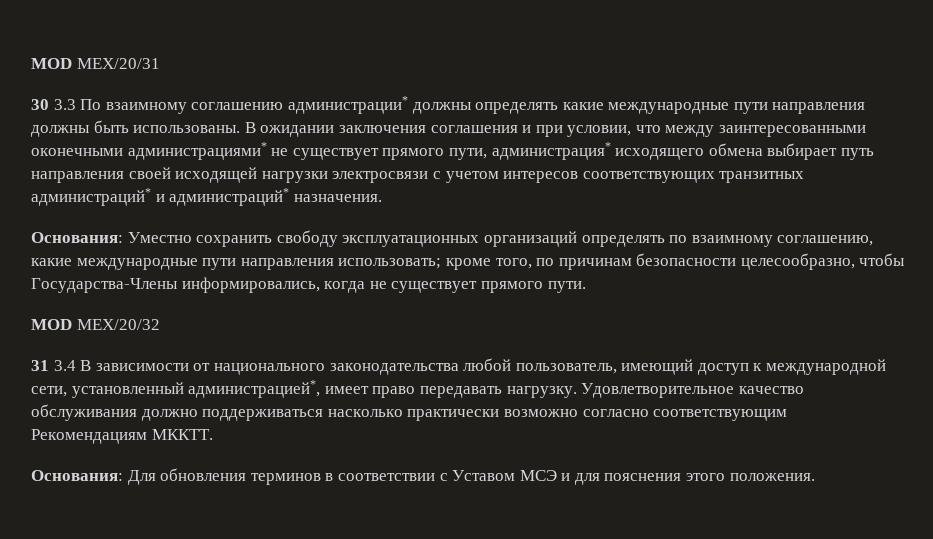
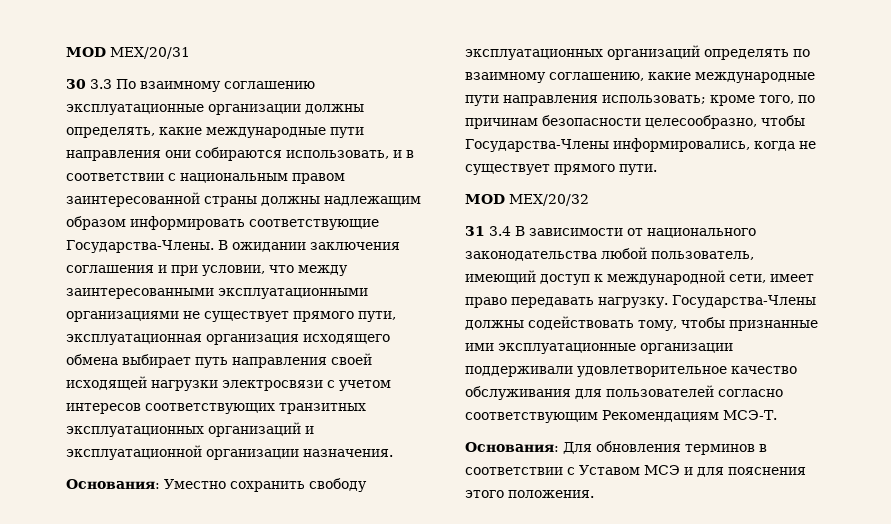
- 30 3.3 По взаимному соглашению администрации* должны определять какие международные пути направления должны быть использованы.
+ 30 3.3 По взаимному соглашению эксплуатационные организации должны определять, какие международные пути направления они собираются использовать, и в соответствии с национальным правом заинтересованной страны должны надлежащим образом информировать соответствующие Государства-Члены.
- В ожидании заключения соглашения и при условии, что между заинтересованными оконечными администрациями* не существует прямого пути, администрация* исходящего обмена выбирает путь направления своей исходящей нагрузки электросвязи с учетом интересов соответствующих транзитных администраций* и администраций* назначения.
+ В ожидании заключения соглашения и при условии, что между заинтересованными эксплуатационными организациями не существует прямого пути, эксплуатационная организация исходящего обмена выбирает путь направления своей исходящей нагрузки электросвязи с учетом интересов соответствующих транзитных эксплуатационных организаций и эксплуатационной организации назначения.
- 31 3.4 В зависимости от национального законодательства любой пользователь, имеющий доступ к международной сети, установленный администрацией*, имеет право передавать нагрузку.
+ 31 3.4 В зависимости от национального законодательства любой пользователь, имеющий доступ к международной сети, имеет право передавать нагрузку.
- Удовлетворительное качество обслуживания должно поддерживаться насколько практически возможно согласно соответствующим Рекомендациям МККТТ.
+ Государства-Члены должны содействовать тому, чтобы признанные ими эксплуатационные организации поддерживали удовлетворительное качество обслуживания для пользователей согласно соответствующим Рекомендациям МСЭ-Т.

